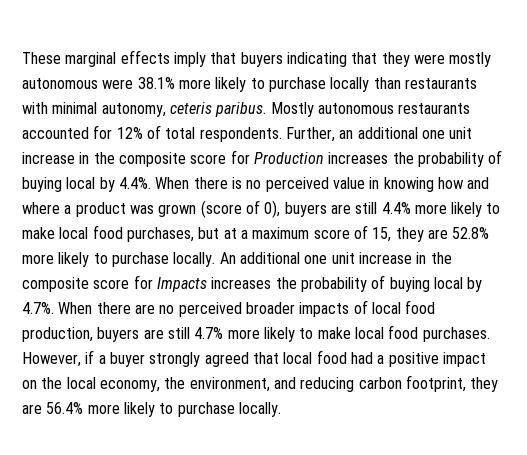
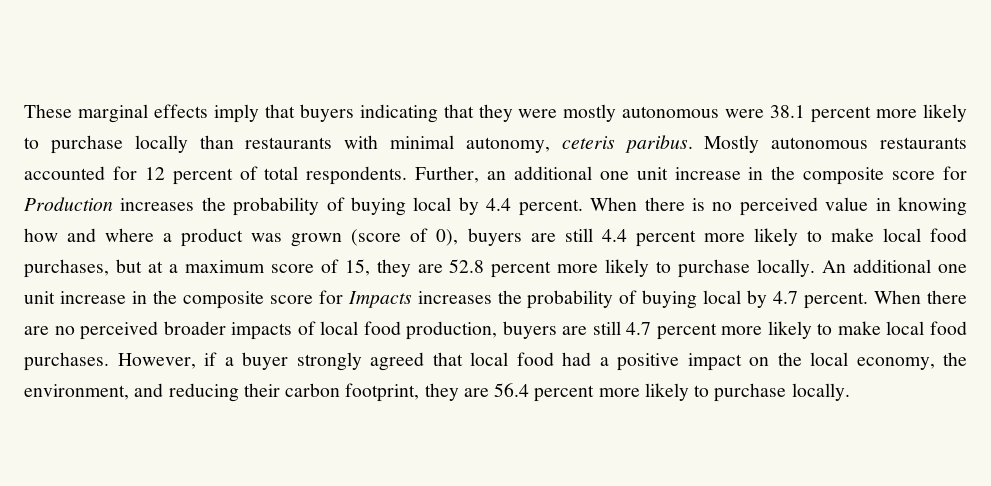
- These marginal effects imply that buyers indicating that they were mostly autonomous were 38.1% more likely to purchase locally than restaurants with minimal autonomy, ceteris paribus.
+ These marginal effects imply that buyers indicating that they were mostly autonomous were 38.1 percent more likely to purchase locally than restaurants with minimal autonomy, ceteris paribus.
- Mostly autonomous restaurants accounted for 12% of total respondents.
+ Mostly autonomous restaurants accounted for 12 percent of total respondents.
- Further, an additional one unit increase in the composite score for Production increases the probability of buying local by 4.4%. When there is no perceived value in knowing how and where a product was grown (score of 0), buyers are still 4.4% more likely to make local food purchases, but at a maximum score of 15, they are 52.8% more likely to purchase locally.
+ Further, an additional one unit increase in the composite score for Production increases the probability of buying local by 4.4 percent. When there is no perceived value in knowing how and where a product was grown (score of 0), buyers are still 4.4 percent more likely to make local food purchases, but at a maximum score of 15, they are 52.8 percent more likely to purchase locally.
- An additional one unit increase in the composite score for Impacts increases the probability of buying local by 4.7%. When there are no perceived broader impacts of local food production, buyers are still 4.7% more likely to make local food purchases.
+ An additional one unit increase in the composite score for Impacts increases the probability of buying local by 4.7 percent. When there are no perceived broader impacts of local food production, buyers are still 4.7 percent more likely to make local food purchases.
- However, if a buyer strongly agreed that local food had a positive impact on the local economy, the environment, and reducing carbon footprint, they are 56.4% more likely to purchase locally.
+ However, if a buyer strongly agreed that local food had a positive impact on the local economy, the environment, and reducing their carbon footprint, they are 56.4 percent more likely to purchase locally.

